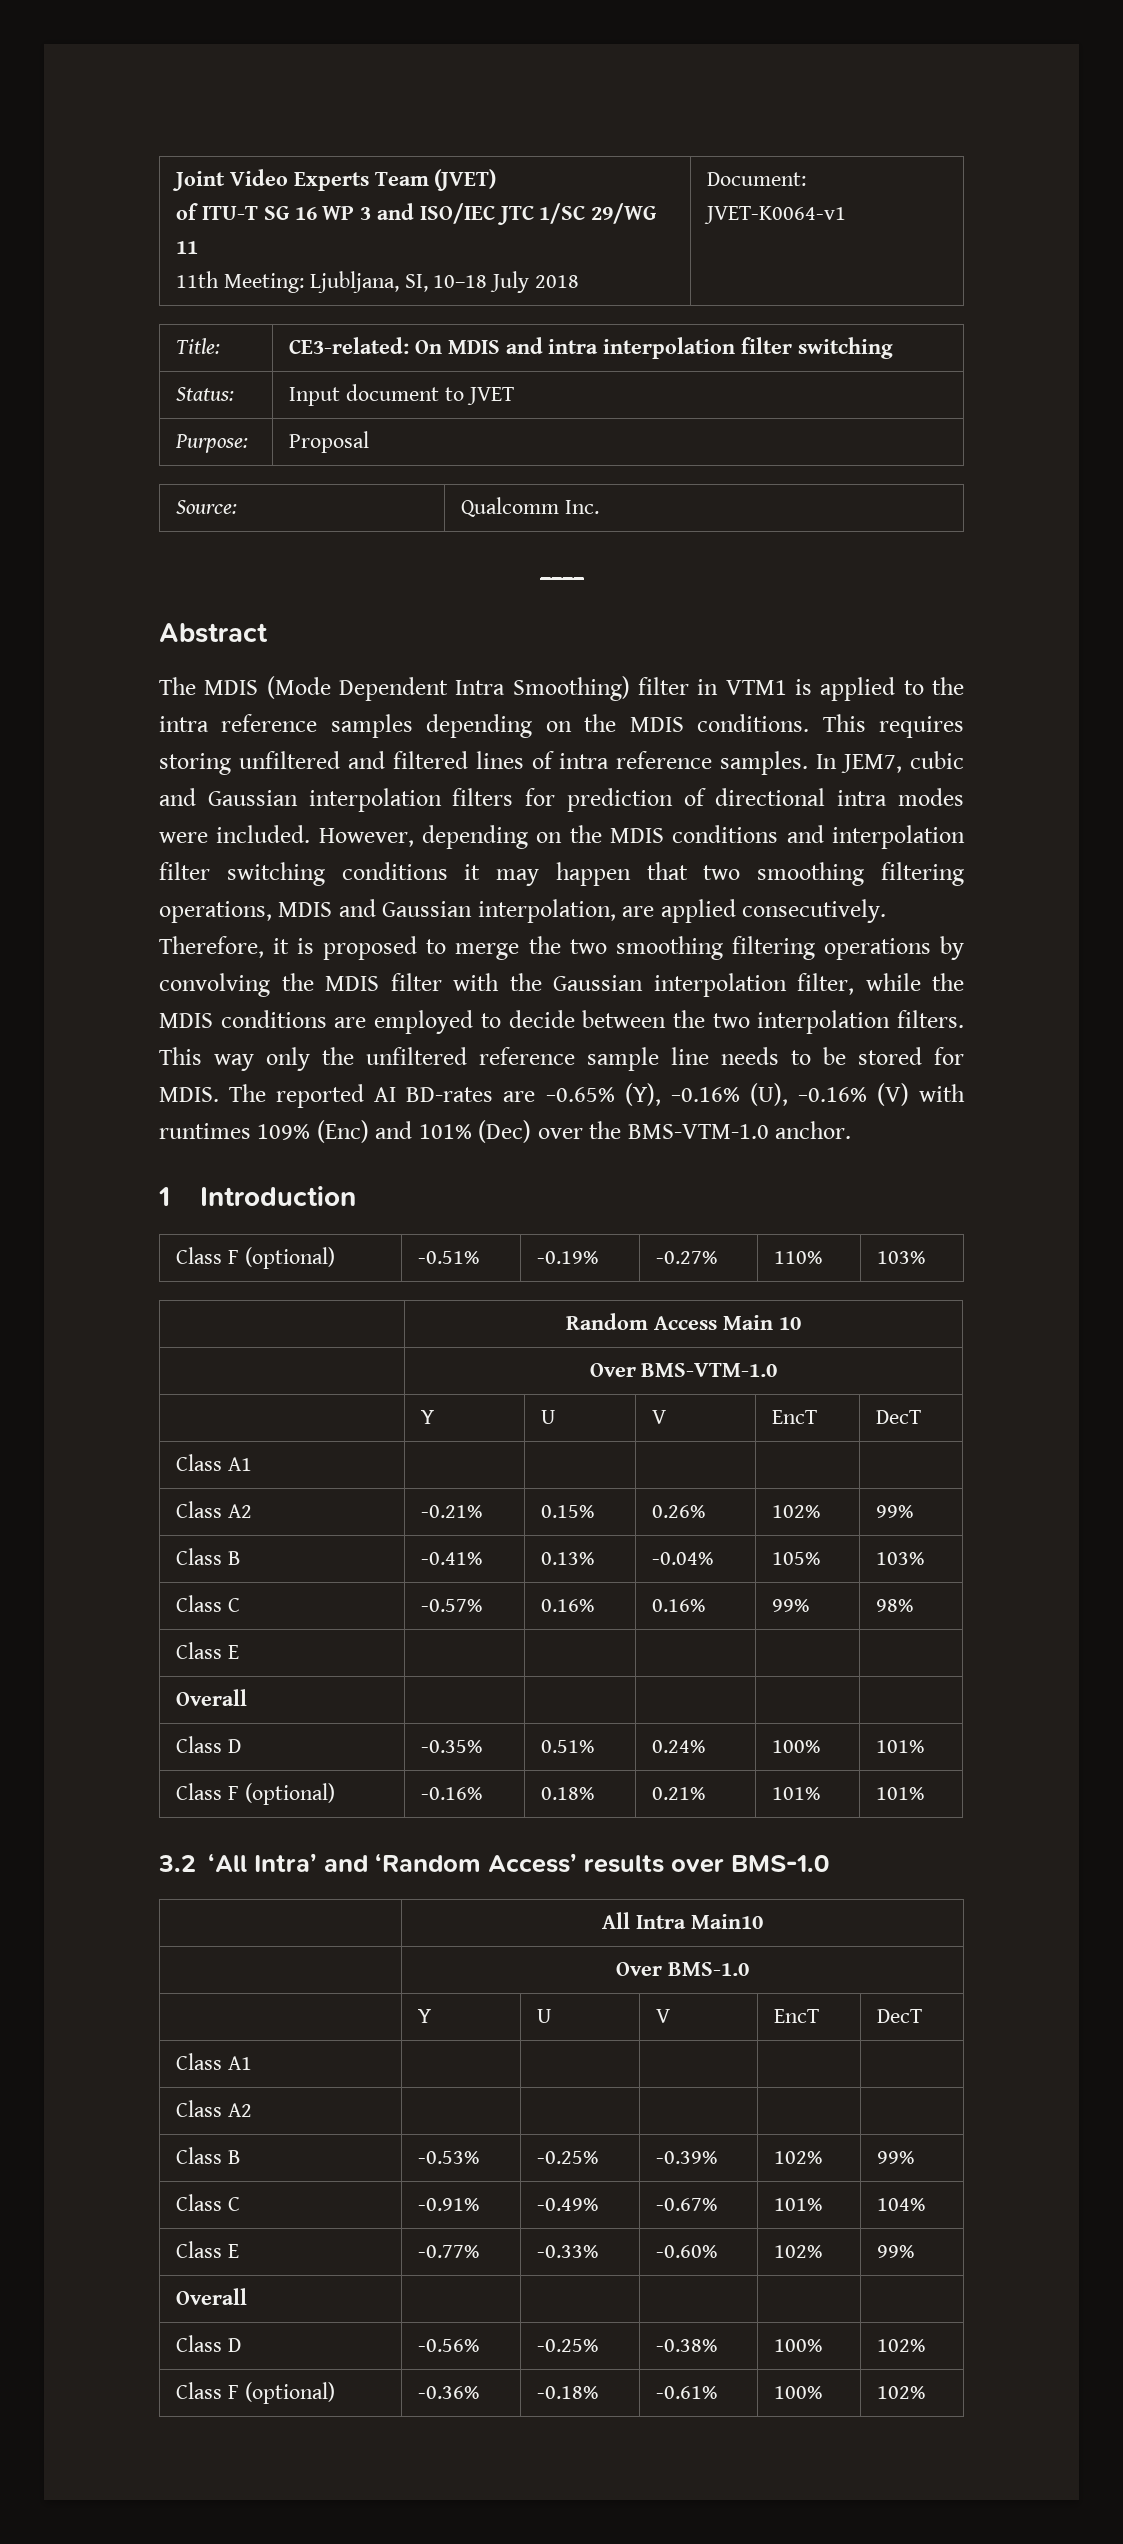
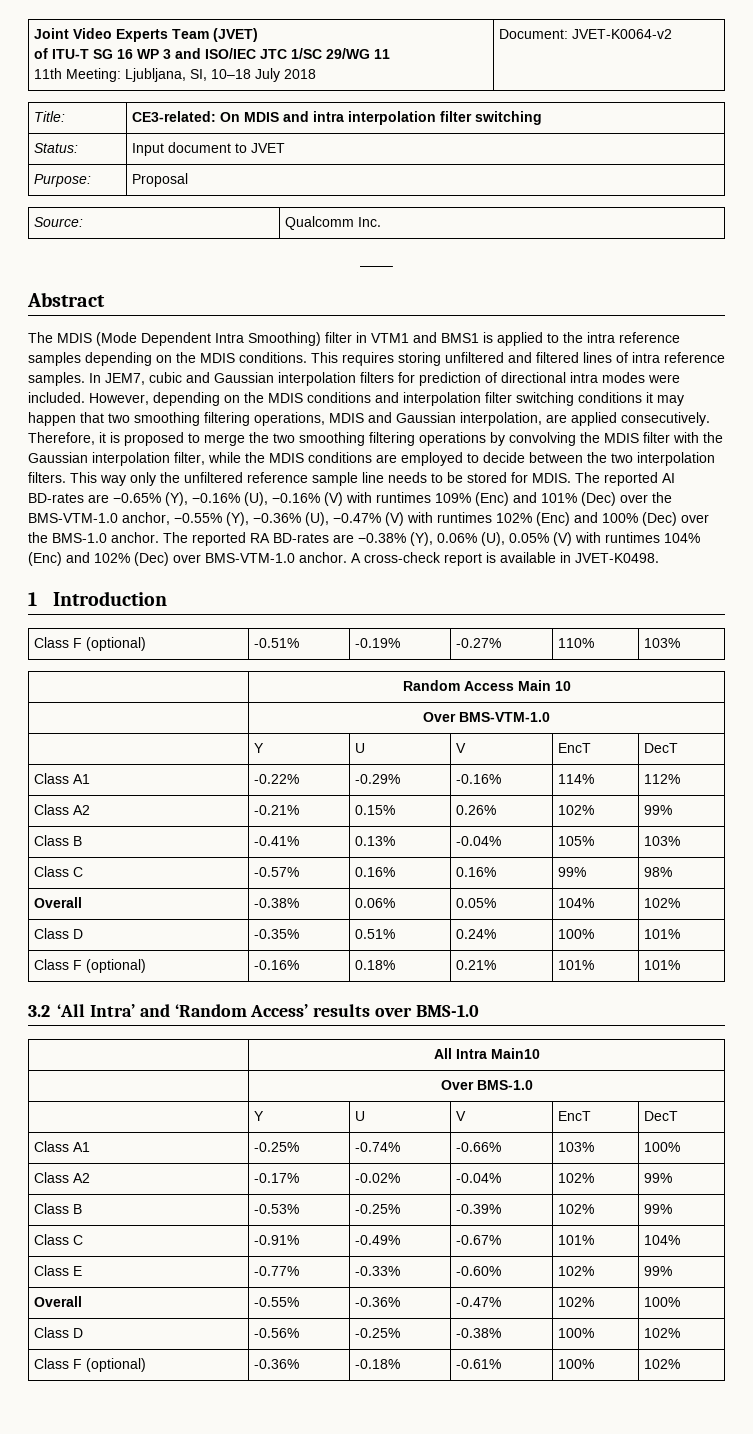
  Joint Video Experts Team (JVET)
  of ITU-T SG 16 WP 3 and ISO/IEC JTC 1/SC 29/WG 11
- 11th Meeting: Ljubljana, SI, 10–18 July 2018 | Document: JVET-K0064-v1
+ 11th Meeting: Ljubljana, SI, 10–18 July 2018 | Document: JVET-K0064-v2
- The MDIS (Mode Dependent Intra Smoothing) filter in VTM1 is applied to the intra reference samples depending on the MDIS conditions.
+ The MDIS (Mode Dependent Intra Smoothing) filter in VTM1 and BMS1 is applied to the intra reference samples depending on the MDIS conditions.
- The reported AI BD-rates are −0.65% (Y), −0.16% (U), −0.16% (V) with runtimes 109% (Enc) and 101% (Dec) over the BMS-VTM-1.0 anchor.
+ The reported AI BD-rates are −0.65% (Y), −0.16% (U), −0.16% (V) with runtimes 109% (Enc) and 101% (Dec) over the BMS-VTM-1.0 anchor, −0.55% (Y), −0.36% (U), −0.47% (V) with runtimes 102% (Enc) and 100% (Dec) over the BMS-1.0 anchor. The reported RA BD-rates are −0.38% (Y), 0.06% (U), 0.05% (V) with runtimes 104% (Enc) and 102% (Dec) over BMS-VTM-1.0 anchor. A cross-check report is available in JVET-K0498.
  | Over BMS-VTM-1.0
  | Y | U | V | EncT | DecT
- Class A1 | | | | |
+ Class A1 | -0.22% | -0.29% | -0.16% | 114% | 112%
- Class E | | | | |
- Overall | | | | |
+ Overall | -0.38% | 0.06% | 0.05% | 104% | 102%
  | Over BMS-1.0
  | Y | U | V | EncT | DecT
- Class A1 | | | | |
- Class A2 | | | | |
+ Class A1 | -0.25% | -0.74% | -0.66% | 103% | 100%
+ Class A2 | -0.17% | -0.02% | -0.04% | 102% | 99%
  Class E | -0.77% | -0.33% | -0.60% | 102% | 99%
- Overall | | | | |
+ Overall | -0.55% | -0.36% | -0.47% | 102% | 100%

